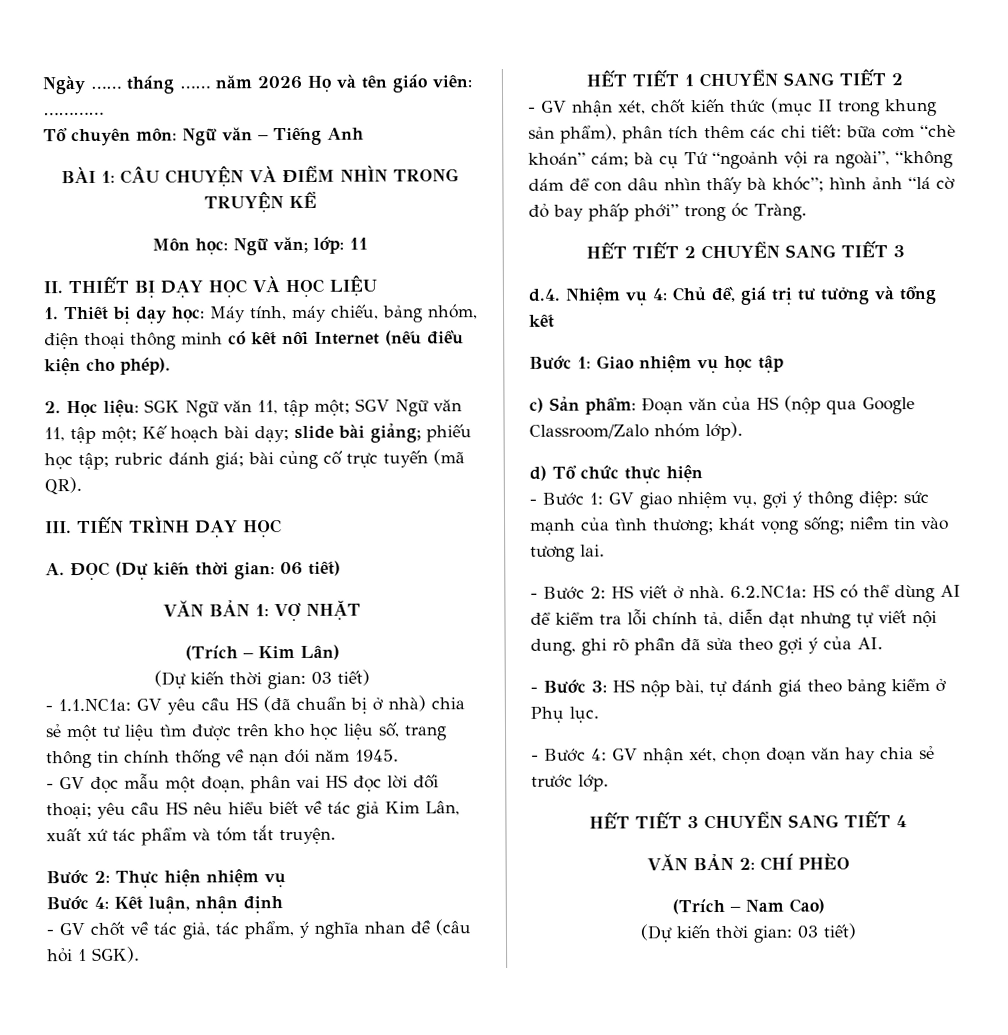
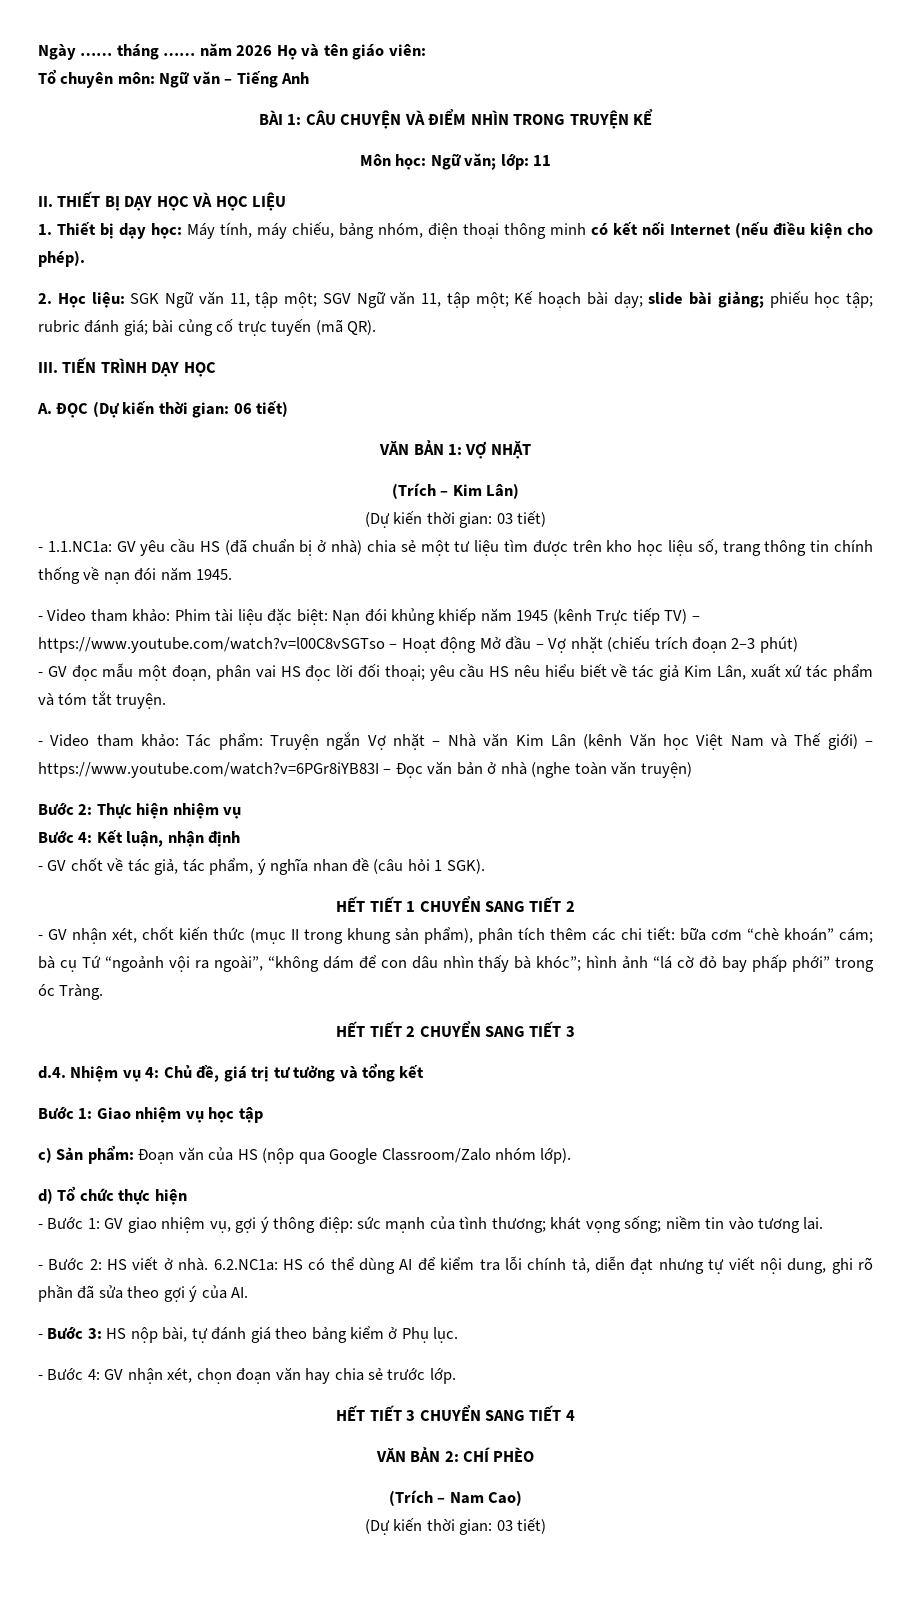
- Ngày …… tháng …… năm 2026 Họ và tên giáo viên: …………
+ Ngày …… tháng …… năm 2026 Họ và tên giáo viên:
+ - Video tham khảo: Phim tài liệu đặc biệt: Nạn đói khủng khiếp năm 1945 (kênh Trực tiếp TV) – https://www.youtube.com/watch?v=l00C8vSGTso – Hoạt động Mở đầu – Vợ nhặt (chiếu trích đoạn 2–3 phút)
+ - Video tham khảo: Tác phẩm: Truyện ngắn Vợ nhặt – Nhà văn Kim Lân (kênh Văn học Việt Nam và Thế giới) – https://www.youtube.com/watch?v=6PGr8iYB83I – Đọc văn bản ở nhà (nghe toàn văn truyện)

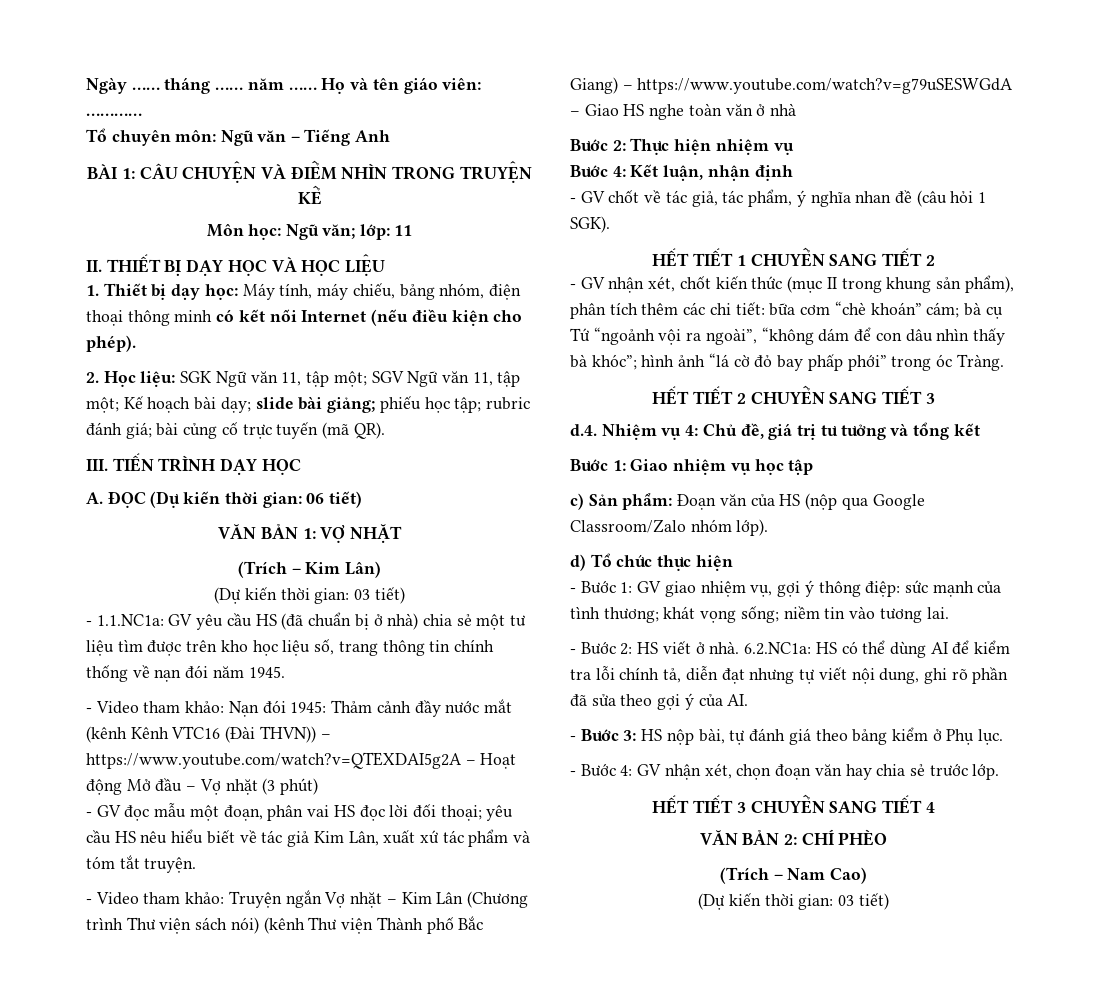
- Ngày …… tháng …… năm 2026 Họ và tên giáo viên:
+ Ngày …… tháng …… năm …… Họ và tên giáo viên: …………
- - Video tham khảo: Phim tài liệu đặc biệt: Nạn đói khủng khiếp năm 1945 (kênh Trực tiếp TV) – https://www.youtube.com/watch?v=l00C8vSGTso – Hoạt động Mở đầu – Vợ nhặt (chiếu trích đoạn 2–3 phút)
+ - Video tham khảo: Nạn đói 1945: Thảm cảnh đầy nước mắt (kênh Kênh VTC16 (Đài THVN)) – https://www.youtube.com/watch?v=QTEXDAI5g2A – Hoạt động Mở đầu – Vợ nhặt (3 phút)
- - Video tham khảo: Tác phẩm: Truyện ngắn Vợ nhặt – Nhà văn Kim Lân (kênh Văn học Việt Nam và Thế giới) – https://www.youtube.com/watch?v=6PGr8iYB83I – Đọc văn bản ở nhà (nghe toàn văn truyện)
+ - Video tham khảo: Truyện ngắn Vợ nhặt – Kim Lân (Chương trình Thư viện sách nói) (kênh Thư viện Thành phố Bắc Giang) – https://www.youtube.com/watch?v=g79uSESWGdA – Giao HS nghe toàn văn ở nhà

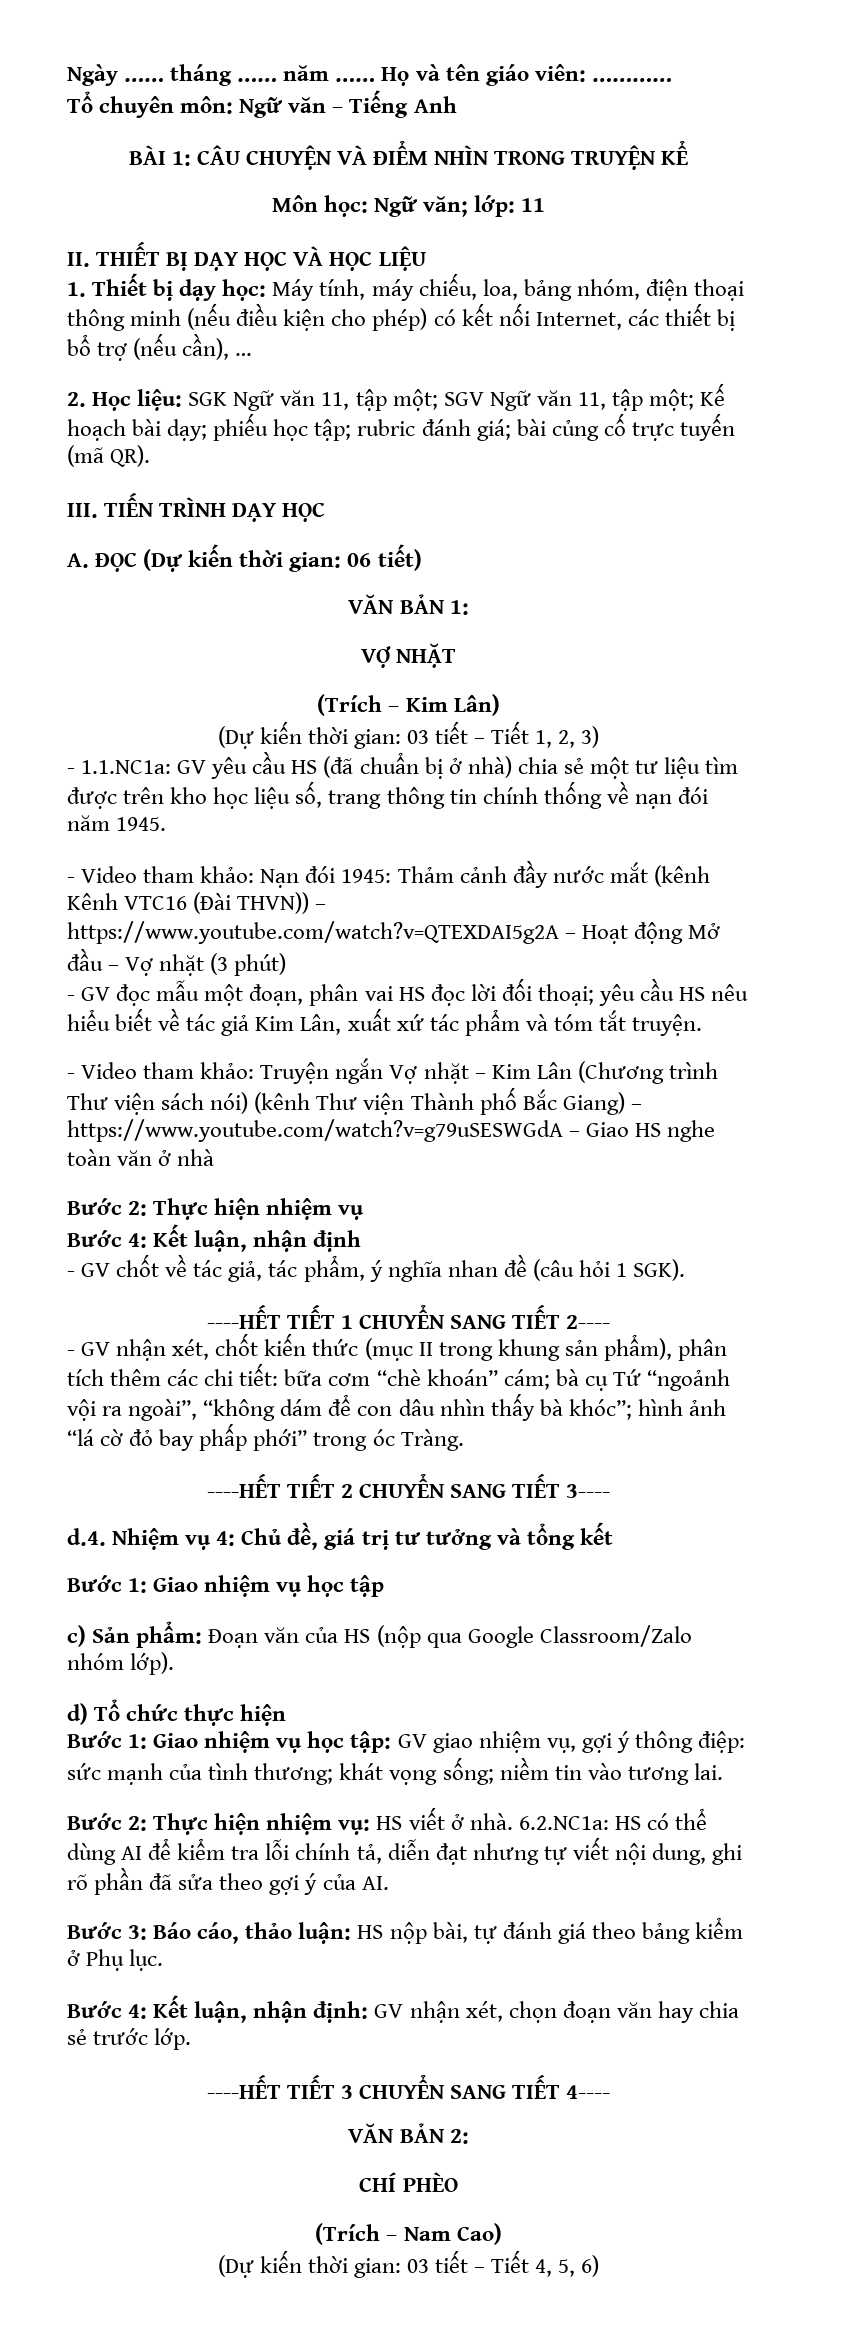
- 1. Thiết bị dạy học: Máy tính, máy chiếu, bảng nhóm, điện thoại thông minh có kết nối Internet (nếu điều kiện cho phép).
+ 1. Thiết bị dạy học: Máy tính, máy chiếu, loa, bảng nhóm, điện thoại thông minh (nếu điều kiện cho phép) có kết nối Internet, các thiết bị bổ trợ (nếu cần), …
- 2. Học liệu: SGK Ngữ văn 11, tập một; SGV Ngữ văn 11, tập một; Kế hoạch bài dạy; slide bài giảng; phiếu học tập; rubric đánh giá; bài củng cố trực tuyến (mã QR).
+ 2. Học liệu: SGK Ngữ văn 11, tập một; SGV Ngữ văn 11, tập một; Kế hoạch bài dạy; phiếu học tập; rubric đánh giá; bài củng cố trực tuyến (mã QR).
- VĂN BẢN 1: VỢ NHẶT
+ VĂN BẢN 1:
+ VỢ NHẶT
  (Trích – Kim Lân)
- (Dự kiến thời gian: 03 tiết)
+ (Dự kiến thời gian: 03 tiết – Tiết 1, 2, 3)
- HẾT TIẾT 1 CHUYỂN SANG TIẾT 2
+ ----HẾT TIẾT 1 CHUYỂN SANG TIẾT 2----
- HẾT TIẾT 2 CHUYỂN SANG TIẾT 3
+ ----HẾT TIẾT 2 CHUYỂN SANG TIẾT 3----
- - Bước 1: GV giao nhiệm vụ, gợi ý thông điệp: sức mạnh của tình thương; khát vọng sống; niềm tin vào tương lai.
+ Bước 1: Giao nhiệm vụ học tập: GV giao nhiệm vụ, gợi ý thông điệp: sức mạnh của tình thương; khát vọng sống; niềm tin vào tương lai.
- - Bước 2: HS viết ở nhà.
+ Bước 2: Thực hiện nhiệm vụ: HS viết ở nhà.
- - Bước 3: HS nộp bài, tự đánh giá theo bảng kiểm ở Phụ lục.
+ Bước 3: Báo cáo, thảo luận: HS nộp bài, tự đánh giá theo bảng kiểm ở Phụ lục.
- - Bước 4: GV nhận xét, chọn đoạn văn hay chia sẻ trước lớp.
+ Bước 4: Kết luận, nhận định: GV nhận xét, chọn đoạn văn hay chia sẻ trước lớp.
- HẾT TIẾT 3 CHUYỂN SANG TIẾT 4
+ ----HẾT TIẾT 3 CHUYỂN SANG TIẾT 4----
- VĂN BẢN 2: CHÍ PHÈO
+ VĂN BẢN 2:
+ CHÍ PHÈO
  (Trích – Nam Cao)
- (Dự kiến thời gian: 03 tiết)
+ (Dự kiến thời gian: 03 tiết – Tiết 4, 5, 6)

